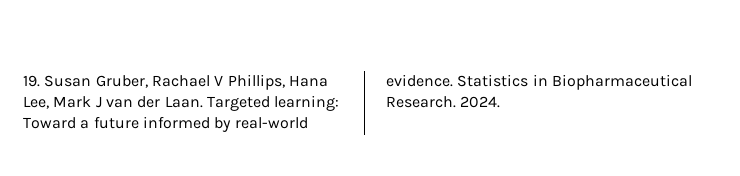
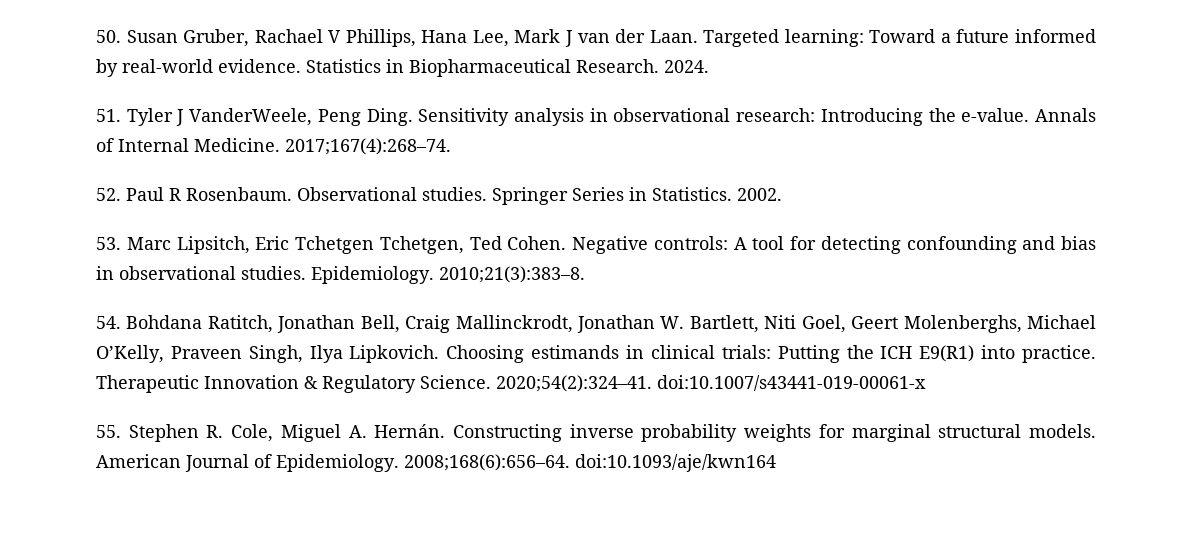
- 19. Susan Gruber, Rachael V Phillips, Hana Lee, Mark J van der Laan.
+ 50. Susan Gruber, Rachael V Phillips, Hana Lee, Mark J van der Laan.
+ 51. Tyler J VanderWeele, Peng Ding. Sensitivity analysis in observational research: Introducing the e-value. Annals of Internal Medicine. 2017;167(4):268–74.
+ 52. Paul R Rosenbaum. Observational studies. Springer Series in Statistics. 2002.
+ 53. Marc Lipsitch, Eric Tchetgen Tchetgen, Ted Cohen. Negative controls: A tool for detecting confounding and bias in observational studies. Epidemiology. 2010;21(3):383–8.
+ 54. Bohdana Ratitch, Jonathan Bell, Craig Mallinckrodt, Jonathan W. Bartlett, Niti Goel, Geert Molenberghs, Michael O’Kelly, Praveen Singh, Ilya Lipkovich. Choosing estimands in clinical trials: Putting the ICH E9(R1) into practice. Therapeutic Innovation & Regulatory Science. 2020;54(2):324–41. doi:10.1007/s43441-019-00061-x
+ 55. Stephen R. Cole, Miguel A. Hernán. Constructing inverse probability weights for marginal structural models. American Journal of Epidemiology. 2008;168(6):656–64. doi:10.1093/aje/kwn164

